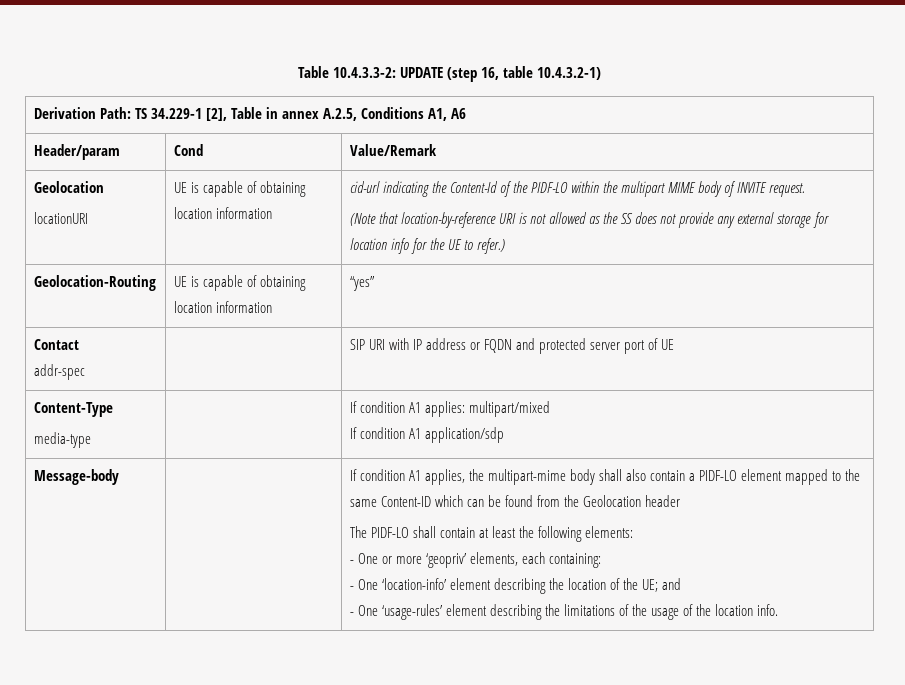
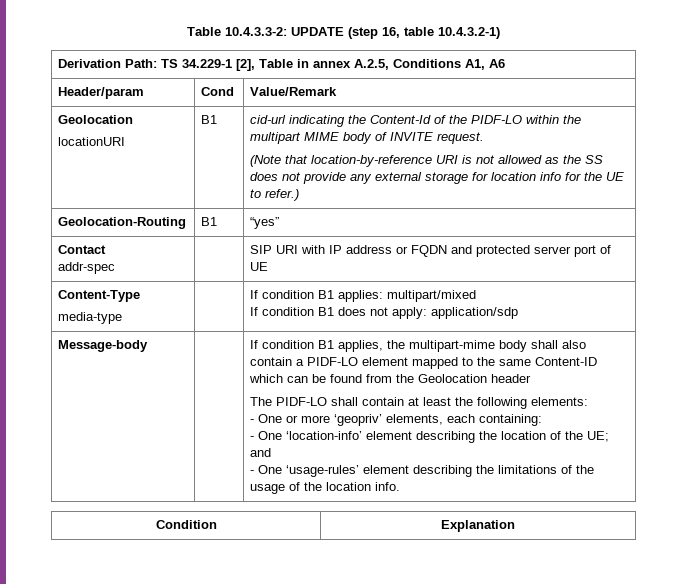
- locationURI | UE is capable of obtaining location information
+ locationURI | B1
- Geolocation-Routing | UE is capable of obtaining location information | “yes”
+ Geolocation-Routing | B1 | “yes”
  Content-Type
- media-type | | If condition A1 applies: multipart/mixed
- If condition A1 application/sdp
+ media-type | | If condition B1 applies: multipart/mixed
+ If condition B1 does not apply: application/sdp
- If condition A1 applies, the multipart-mime body shall also contain a PIDF-LO element mapped to the same Content-ID which can be found from the Geolocation header
+ If condition B1 applies, the multipart-mime body shall also contain a PIDF-LO element mapped to the same Content-ID which can be found from the Geolocation header
+ Condition | Explanation

